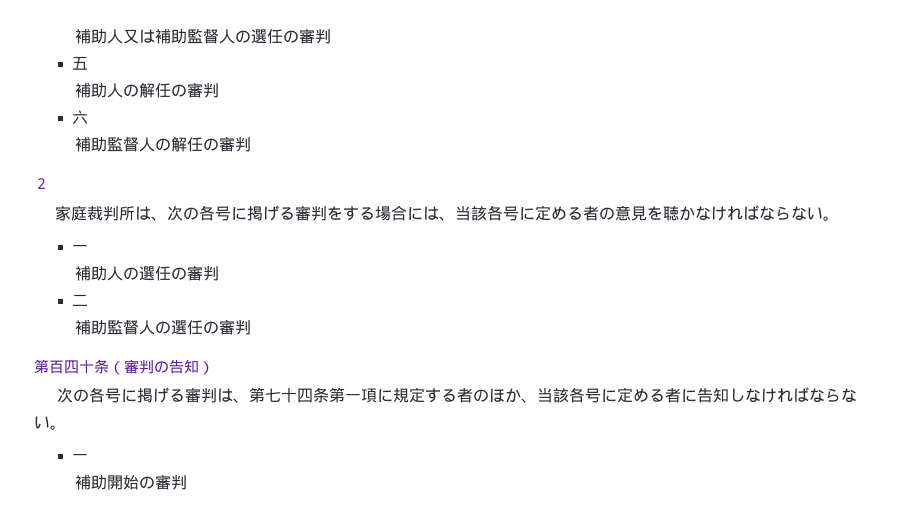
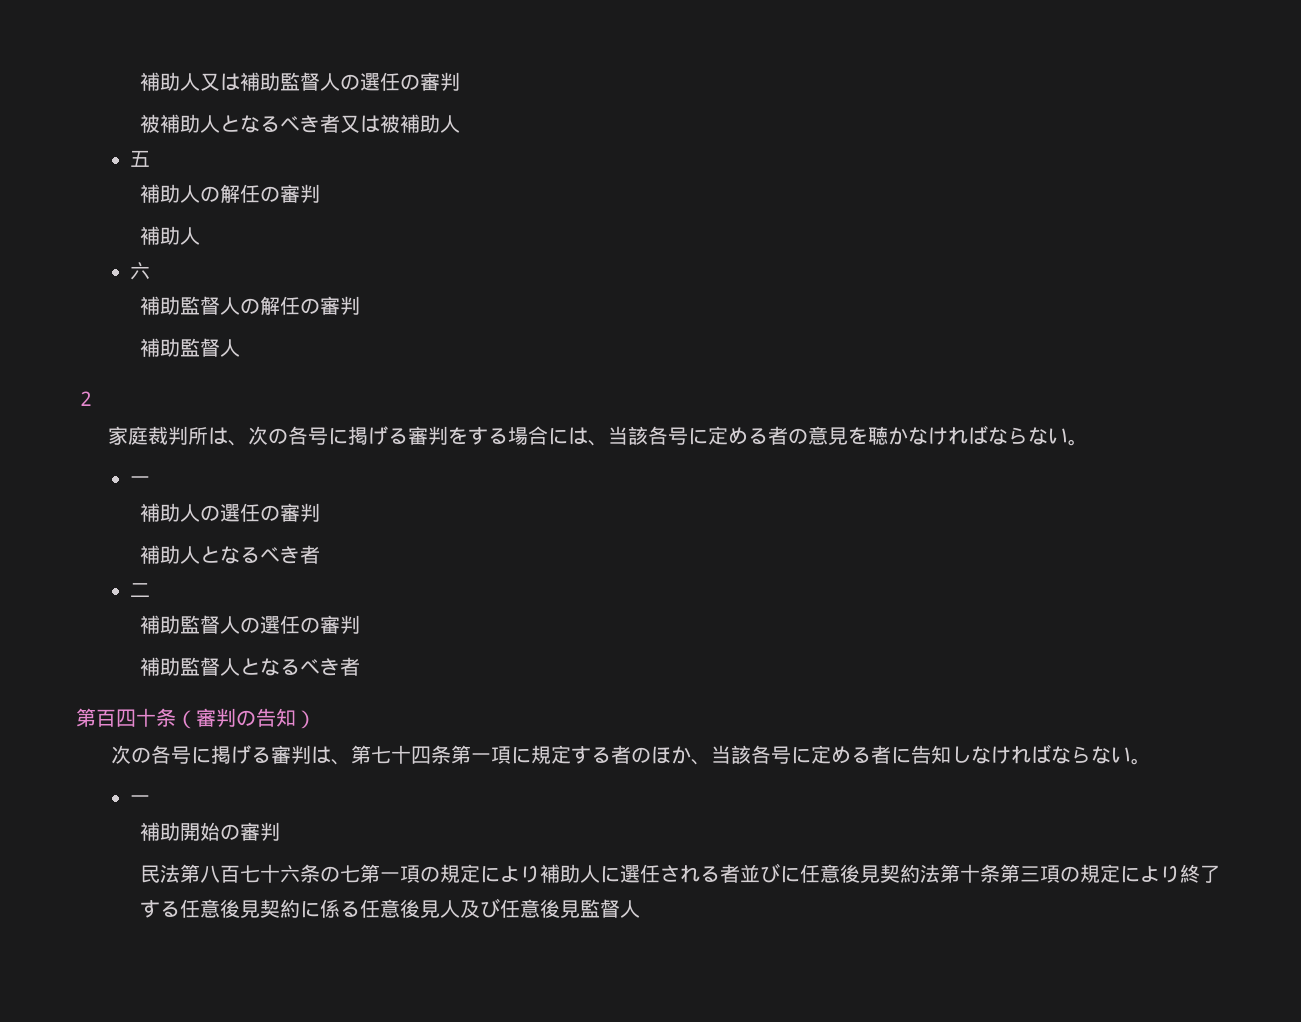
+ 被補助人となるべき者又は被補助人
  補助人の解任の審判
+ 補助人
  補助監督人の解任の審判
+ 補助監督人
  補助人の選任の審判
+ 補助人となるべき者
+ 補助監督人となるべき者
+ 民法第八百七十六条の七第一項の規定により補助人に選任される者並びに任意後見契約法第十条第三項の規定により終了する任意後見契約に係る任意後見人及び任意後見監督人

